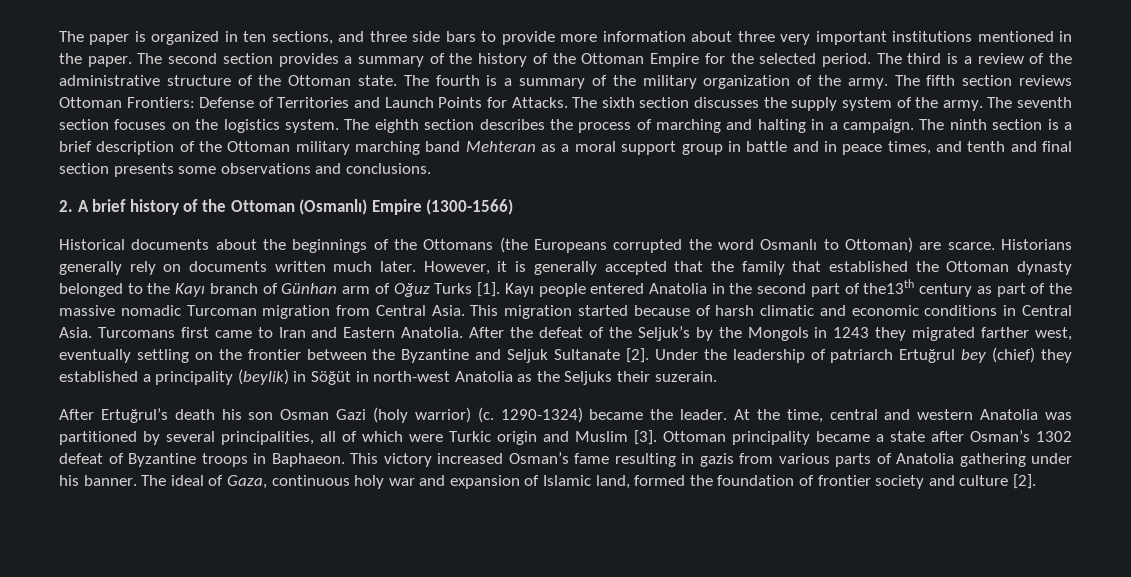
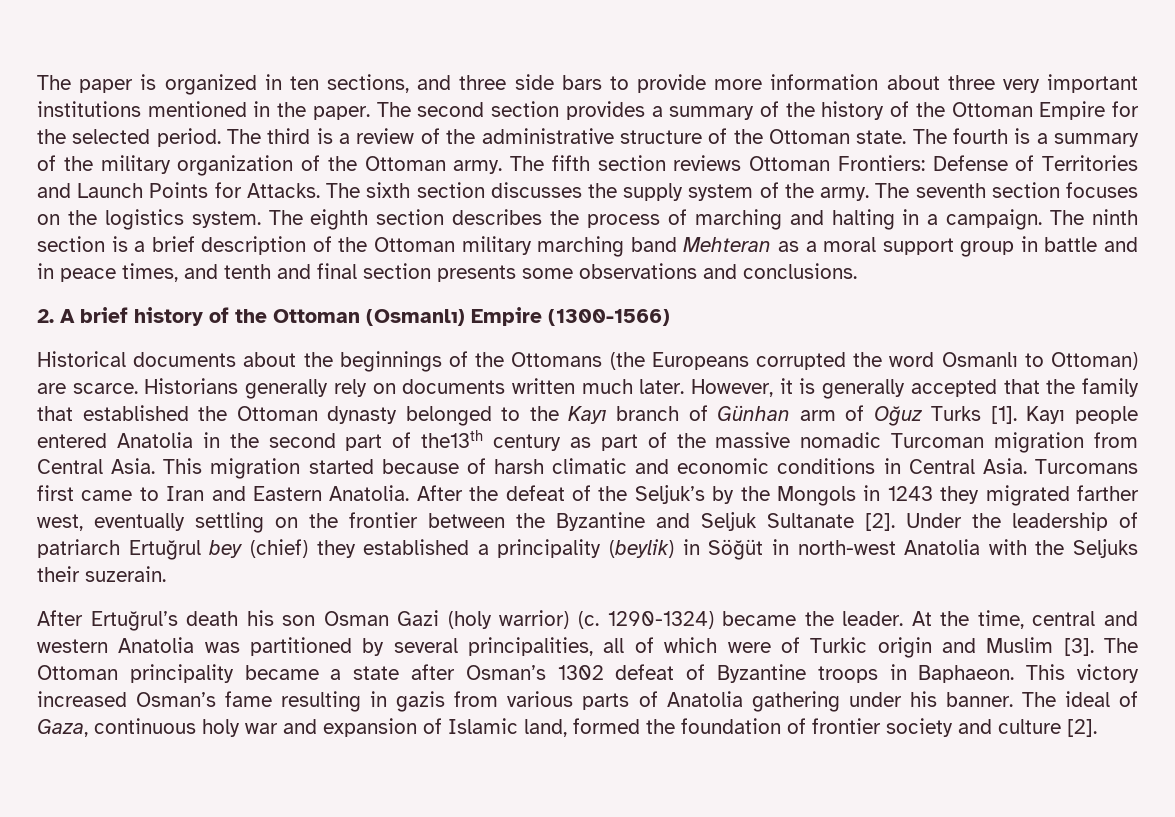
- The fourth is a summary of the military organization of the army.
+ The fourth is a summary of the military organization of the Ottoman army.
- Under the leadership of patriarch Ertuğrul bey (chief) they established a principality (beylik) in Söğüt in north-west Anatolia as the Seljuks their suzerain.
+ Under the leadership of patriarch Ertuğrul bey (chief) they established a principality (beylik) in Söğüt in north-west Anatolia with the Seljuks their suzerain.
- At the time, central and western Anatolia was partitioned by several principalities, all of which were Turkic origin and Muslim [3].
+ At the time, central and western Anatolia was partitioned by several principalities, all of which were of Turkic origin and Muslim [3].
- Ottoman principality became a state after Osman’s 1302 defeat of Byzantine troops in Baphaeon.
+ The Ottoman principality became a state after Osman’s 1302 defeat of Byzantine troops in Baphaeon.

